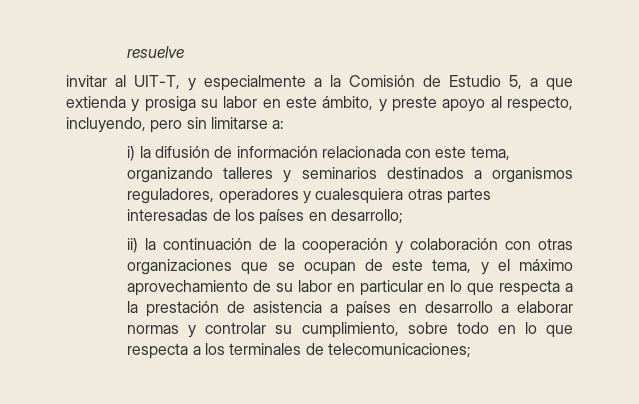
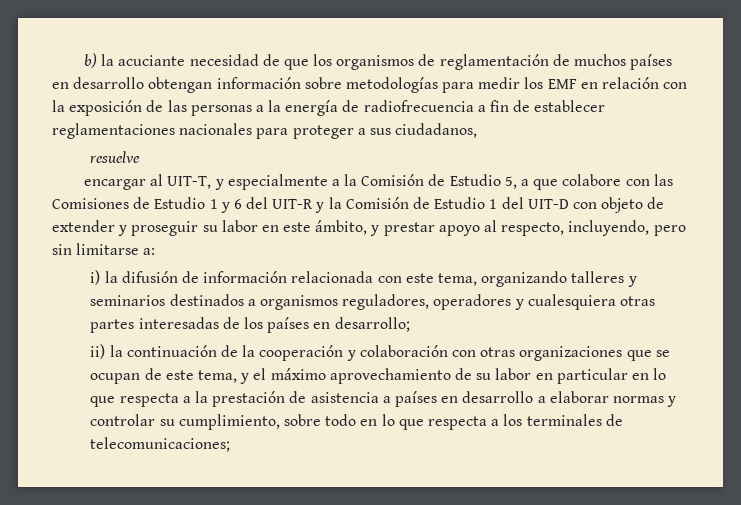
+ b) la acuciante necesidad de que los organismos de reglamentación de muchos países en desarrollo obtengan información sobre metodologías para medir los EMF en relación con la exposición de las personas a la energía de radiofrecuencia a fin de establecer reglamentaciones nacionales para proteger a sus ciudadanos,
- invitar al UIT-T, y especialmente a la Comisión de Estudio 5, a que extienda y prosiga su labor en este ámbito, y preste apoyo al respecto, incluyendo, pero sin limitarse a:
+ encargar al UIT-T, y especialmente a la Comisión de Estudio 5, a que colabore con las Comisiones de Estudio 1 y 6 del UIT-R y la Comisión de Estudio 1 del UIT-D con objeto de extender y proseguir su labor en este ámbito, y prestar apoyo al respecto, incluyendo, pero sin limitarse a:

